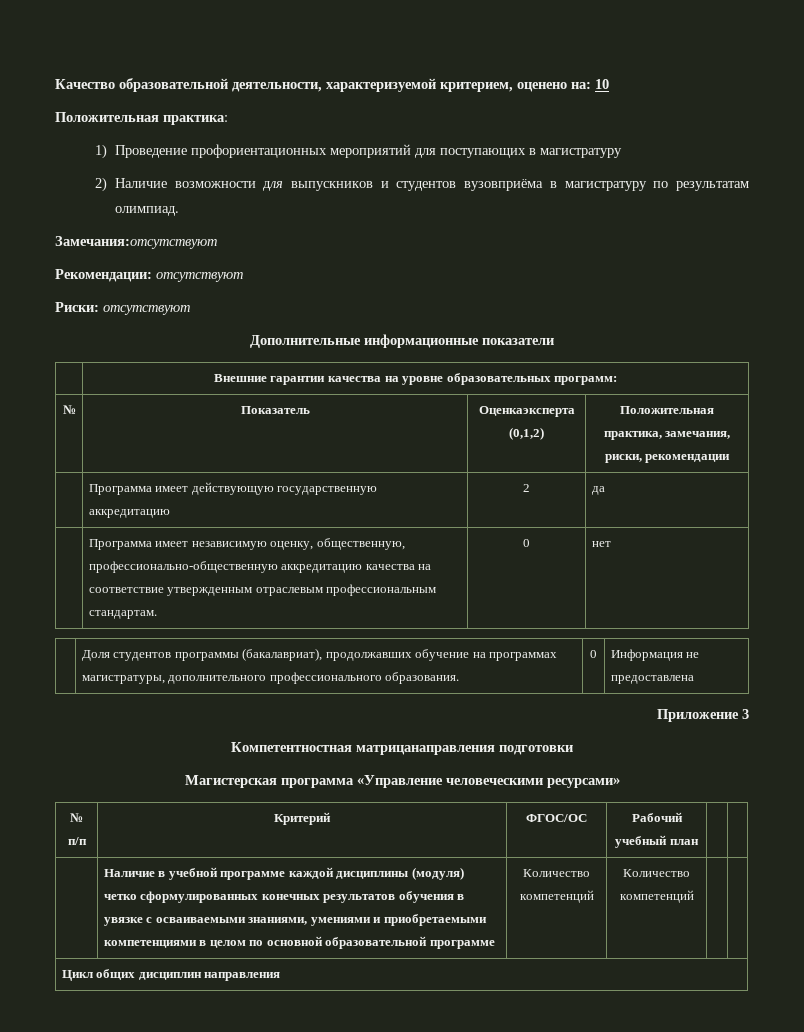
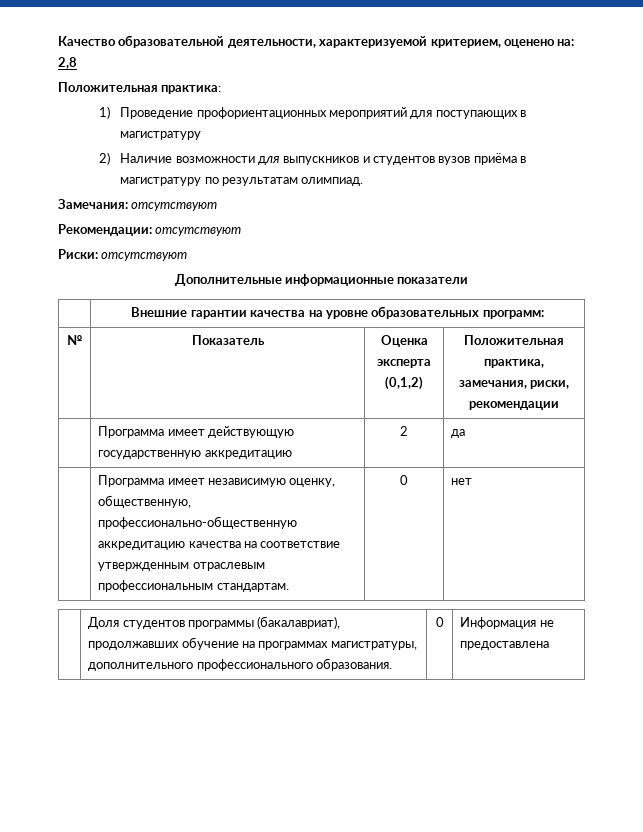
- Качество образовательной деятельности, характеризуемой критерием, оценено на: 10
+ Качество образовательной деятельности, характеризуемой критерием, оценено на: 2,8
- 2) Наличие возможности для выпускников и студентов вузовприёма в магистратуру по результатам олимпиад.
+ 2) Наличие возможности для выпускников и студентов вузов приёма в магистратуру по результатам олимпиад.
- Замечания:отсутствуют
+ Замечания: отсутствуют
- № | Показатель | Оценкаэксперта (0,1,2) | Положительная практика, замечания, риски, рекомендации
+ № | Показатель | Оценка эксперта (0,1,2) | Положительная практика, замечания, риски, рекомендации
- Приложение 3
- Компетентностная матрицанаправления подготовки
- Магистерская программа «Управление человеческими ресурсами»
- № п/п | Критерий | ФГОС/ОС | Рабочий учебный план | |
- | Наличие в учебной программе каждой дисциплины (модуля) четко сформулированных конечных результатов обучения в увязке с осваиваемыми знаниями, умениями и приобретаемыми компетенциями в целом по основной образовательной программе | Количество компетенций | Количество компетенций | |
- Цикл общих дисциплин направления

